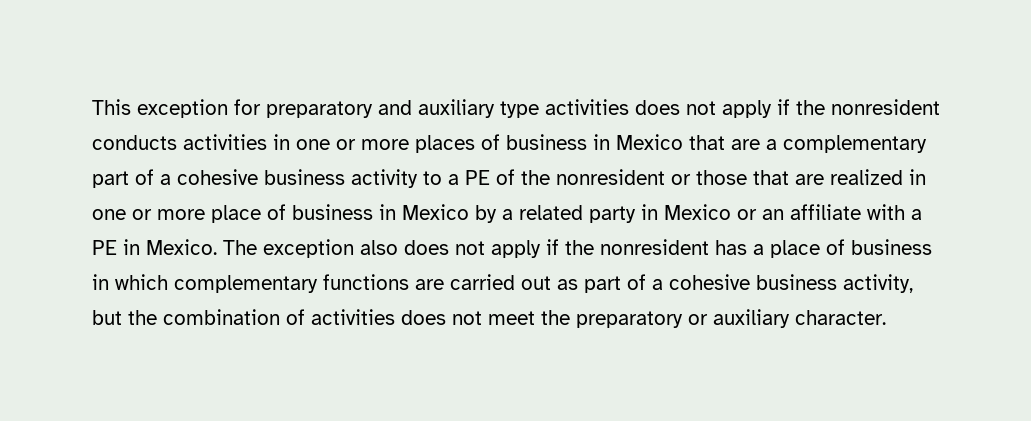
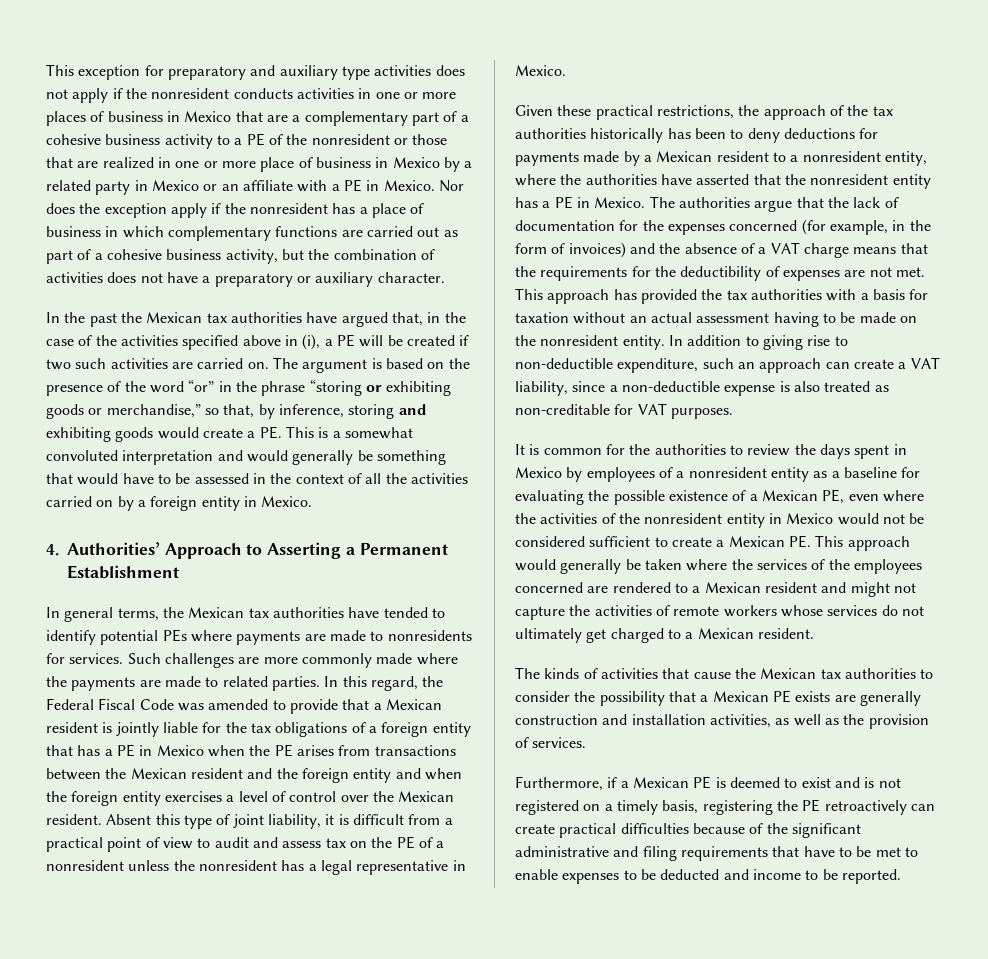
- The exception also does not apply if the nonresident has a place of business in which complementary functions are carried out as part of a cohesive business activity, but the combination of activities does not meet the preparatory or auxiliary character.
+ Nor does the exception apply if the nonresident has a place of business in which complementary functions are carried out as part of a cohesive business activity, but the combination of activities does not have a preparatory or auxiliary character.
+ In the past the Mexican tax authorities have argued that, in the case of the activities specified above in (i), a PE will be created if two such activities are carried on. The argument is based on the presence of the word “or” in the phrase “storing or exhibiting goods or merchandise,” so that, by inference, storing and exhibiting goods would create a PE. This is a somewhat convoluted interpretation and would generally be something that would have to be assessed in the context of all the activities carried on by a foreign entity in Mexico.
+ 4. Authorities’ Approach to Asserting a Permanent Establishment
+ In general terms, the Mexican tax authorities have tended to identify potential PEs where payments are made to nonresidents for services. Such challenges are more commonly made where the payments are made to related parties. In this regard, the Federal Fiscal Code was amended to provide that a Mexican resident is jointly liable for the tax obligations of a foreign entity that has a PE in Mexico when the PE arises from transactions between the Mexican resident and the foreign entity and when the foreign entity exercises a level of control over the Mexican resident. Absent this type of joint liability, it is difficult from a practical point of view to audit and assess tax on the PE of a nonresident unless the nonresident has a legal representative in Mexico.
+ Given these practical restrictions, the approach of the tax authorities historically has been to deny deductions for payments made by a Mexican resident to a nonresident entity, where the authorities have asserted that the nonresident entity has a PE in Mexico. The authorities argue that the lack of documentation for the expenses concerned (for example, in the form of invoices) and the absence of a VAT charge means that the requirements for the deductibility of expenses are not met. This approach has provided the tax authorities with a basis for taxation without an actual assessment having to be made on the nonresident entity. In addition to giving rise to non-deductible expenditure, such an approach can create a VAT liability, since a non-deductible expense is also treated as non-creditable for VAT purposes.
+ It is common for the authorities to review the days spent in Mexico by employees of a nonresident entity as a baseline for evaluating the possible existence of a Mexican PE, even where the activities of the nonresident entity in Mexico would not be considered sufficient to create a Mexican PE. This approach would generally be taken where the services of the employees concerned are rendered to a Mexican resident and might not capture the activities of remote workers whose services do not ultimately get charged to a Mexican resident.
+ The kinds of activities that cause the Mexican tax authorities to consider the possibility that a Mexican PE exists are generally construction and installation activities, as well as the provision of services.
+ Furthermore, if a Mexican PE is deemed to exist and is not registered on a timely basis, registering the PE retroactively can create practical difficulties because of the significant administrative and filing requirements that have to be met to enable expenses to be deducted and income to be reported.

